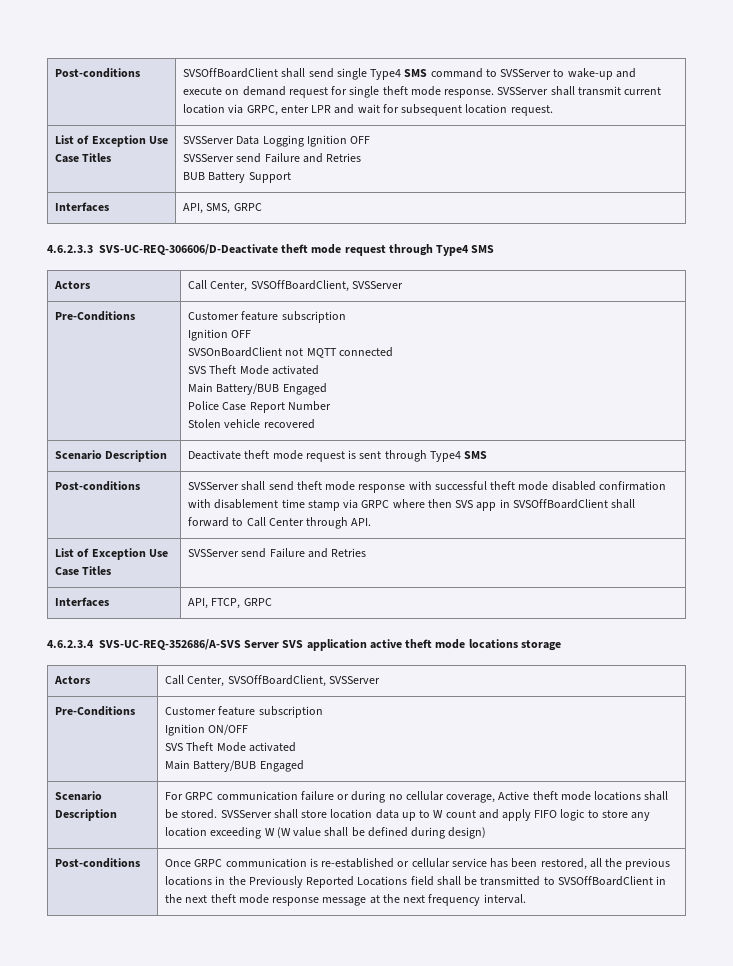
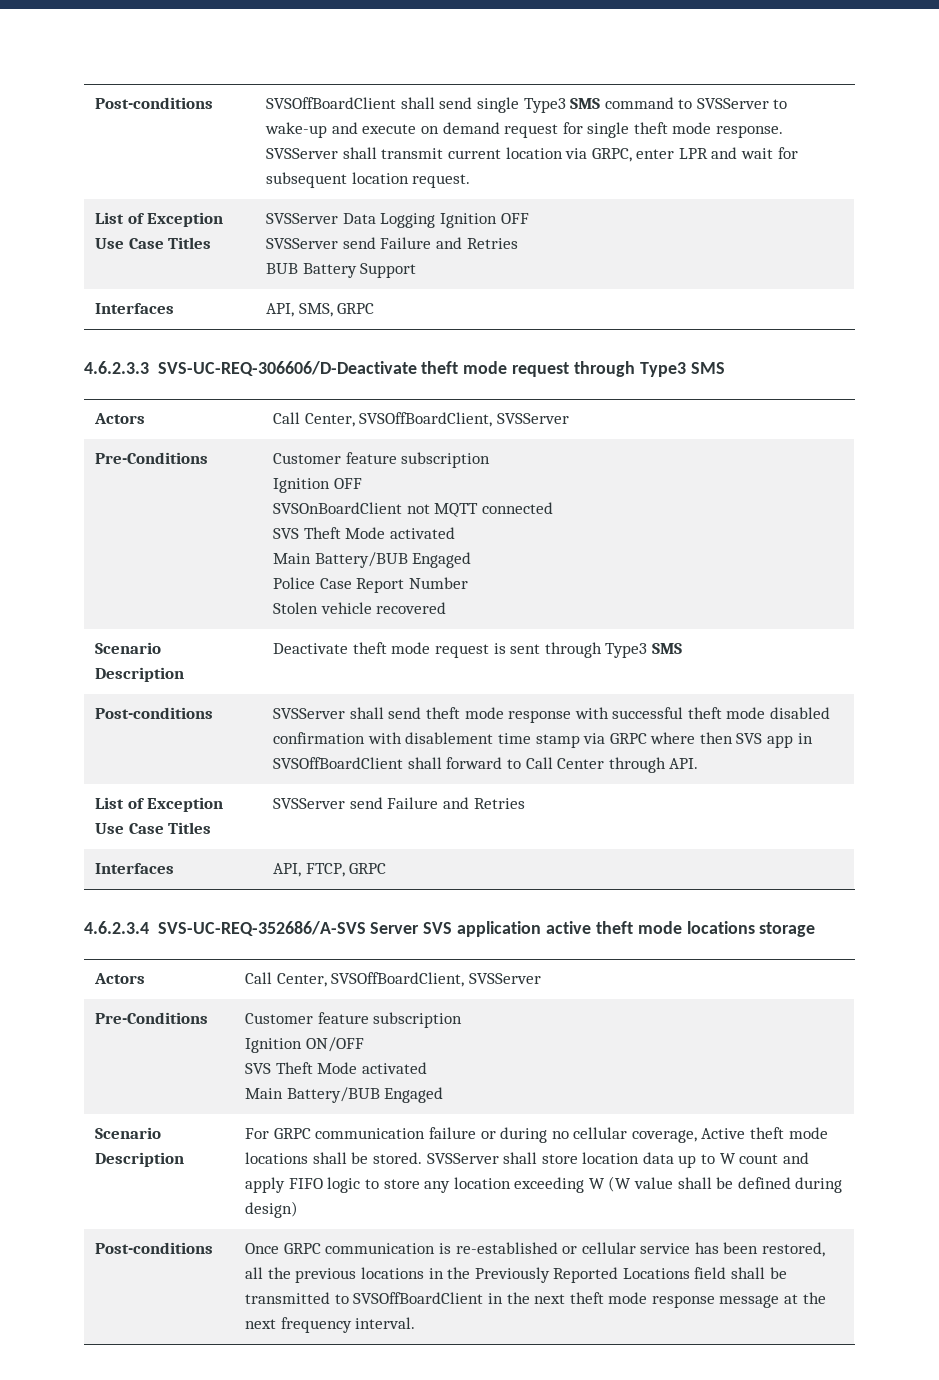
- Post-conditions | SVSOffBoardClient shall send single Type4 SMS command to SVSServer to wake-up and execute on demand request for single theft mode response. SVSServer shall transmit current location via GRPC, enter LPR and wait for subsequent location request.
+ Post-conditions | SVSOffBoardClient shall send single Type3 SMS command to SVSServer to wake-up and execute on demand request for single theft mode response. SVSServer shall transmit current location via GRPC, enter LPR and wait for subsequent location request.
- 4.6.2.3.3 SVS-UC-REQ-306606/D-Deactivate theft mode request through Type4 SMS
+ 4.6.2.3.3 SVS-UC-REQ-306606/D-Deactivate theft mode request through Type3 SMS
- Scenario Description | Deactivate theft mode request is sent through Type4 SMS
+ Scenario Description | Deactivate theft mode request is sent through Type3 SMS

